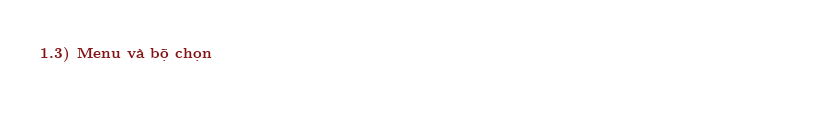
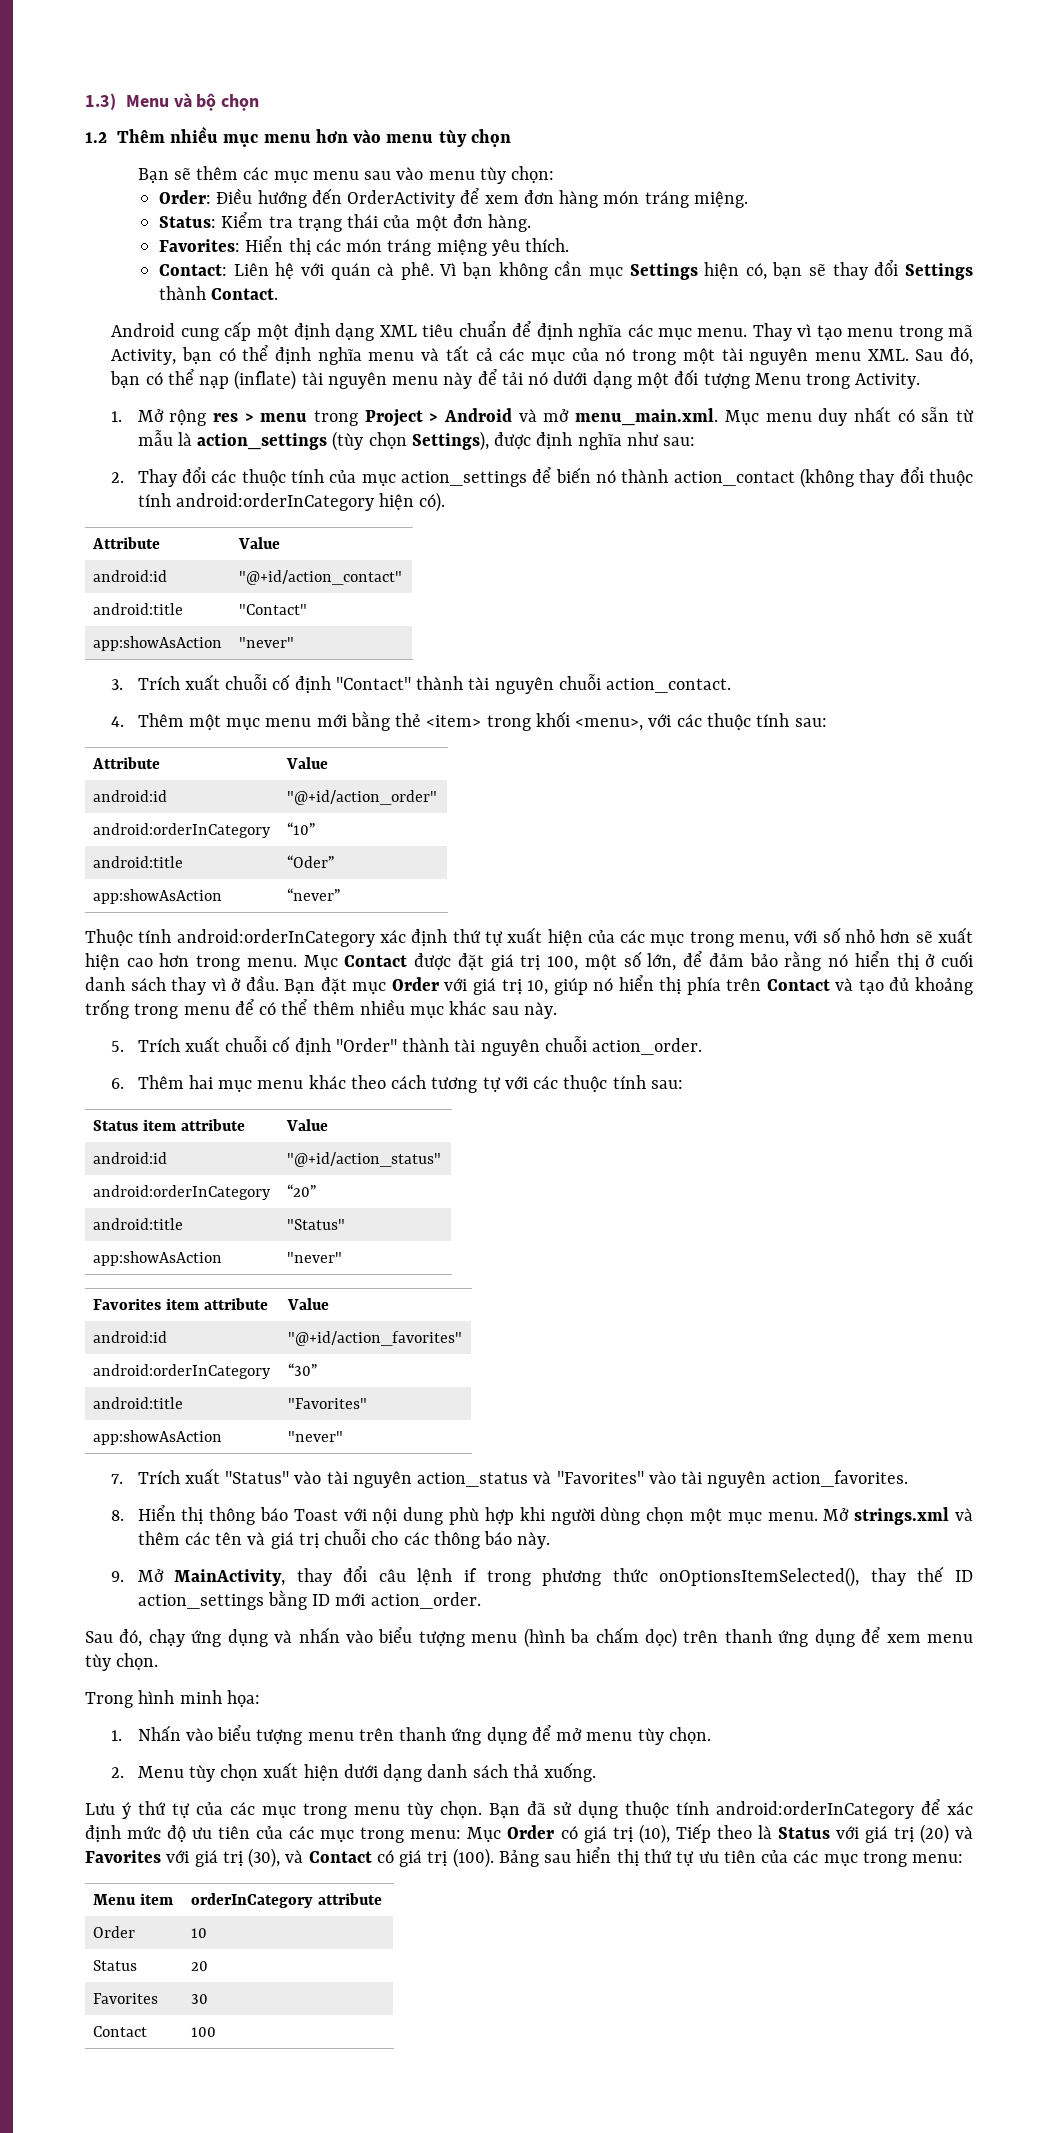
+ 1.2 Thêm nhiều mục menu hơn vào menu tùy chọn
+ Bạn sẽ thêm các mục menu sau vào menu tùy chọn:
+ Order: Điều hướng đến OrderActivity để xem đơn hàng món tráng miệng.
+ Status: Kiểm tra trạng thái của một đơn hàng.
+ Favorites: Hiển thị các món tráng miệng yêu thích.
+ Contact: Liên hệ với quán cà phê. Vì bạn không cần mục Settings hiện có, bạn sẽ thay đổi Settings thành Contact.
+ Android cung cấp một định dạng XML tiêu chuẩn để định nghĩa các mục menu. Thay vì tạo menu trong mã Activity, bạn có thể định nghĩa menu và tất cả các mục của nó trong một tài nguyên menu XML. Sau đó, bạn có thể nạp (inflate) tài nguyên menu này để tải nó dưới dạng một đối tượng Menu trong Activity.
+ 1. Mở rộng res > menu trong Project > Android và mở menu_main.xml. Mục menu duy nhất có sẵn từ mẫu là action_settings (tùy chọn Settings), được định nghĩa như sau:
+ 2. Thay đổi các thuộc tính của mục action_settings để biến nó thành action_contact (không thay đổi thuộc tính android:orderInCategory hiện có).
+ Attribute | Value
+ android:id | "@+id/action_contact"
+ android:title | "Contact"
+ app:showAsAction | "never"
+ 3. Trích xuất chuỗi cố định "Contact" thành tài nguyên chuỗi action_contact.
+ 4. Thêm một mục menu mới bằng thẻ <item> trong khối <menu>, với các thuộc tính sau:
+ Attribute | Value
+ android:id | "@+id/action_order"
+ android:orderInCategory | “10”
+ android:title | “Oder”
+ app:showAsAction | “never”
+ Thuộc tính android:orderInCategory xác định thứ tự xuất hiện của các mục trong menu, với số nhỏ hơn sẽ xuất hiện cao hơn trong menu. Mục Contact được đặt giá trị 100, một số lớn, để đảm bảo rằng nó hiển thị ở cuối danh sách thay vì ở đầu. Bạn đặt mục Order với giá trị 10, giúp nó hiển thị phía trên Contact và tạo đủ khoảng trống trong menu để có thể thêm nhiều mục khác sau này.
+ 5. Trích xuất chuỗi cố định "Order" thành tài nguyên chuỗi action_order.
+ 6. Thêm hai mục menu khác theo cách tương tự với các thuộc tính sau:
+ Status item attribute | Value
+ android:id | "@+id/action_status"
+ android:orderInCategory | “20”
+ android:title | "Status"
+ app:showAsAction | "never"
+ Favorites item attribute | Value
+ android:id | "@+id/action_favorites"
+ android:orderInCategory | “30”
+ android:title | "Favorites"
+ app:showAsAction | "never"
+ 7. Trích xuất "Status" vào tài nguyên action_status và "Favorites" vào tài nguyên action_favorites.
+ 8. Hiển thị thông báo Toast với nội dung phù hợp khi người dùng chọn một mục menu. Mở strings.xml và thêm các tên và giá trị chuỗi cho các thông báo này.
+ 9. Mở MainActivity, thay đổi câu lệnh if trong phương thức onOptionsItemSelected(), thay thế ID action_settings bằng ID mới action_order.
+ Sau đó, chạy ứng dụng và nhấn vào biểu tượng menu (hình ba chấm dọc) trên thanh ứng dụng để xem menu tùy chọn.
+ Trong hình minh họa:
+ 1. Nhấn vào biểu tượng menu trên thanh ứng dụng để mở menu tùy chọn.
+ 2. Menu tùy chọn xuất hiện dưới dạng danh sách thả xuống.
+ Lưu ý thứ tự của các mục trong menu tùy chọn. Bạn đã sử dụng thuộc tính android:orderInCategory để xác định mức độ ưu tiên của các mục trong menu: Mục Order có giá trị (10), Tiếp theo là Status với giá trị (20) và Favorites với giá trị (30), và Contact có giá trị (100). Bảng sau hiển thị thứ tự ưu tiên của các mục trong menu:
+ Menu item | orderInCategory attribute
+ Order | 10
+ Status | 20
+ Favorites | 30
+ Contact | 100

